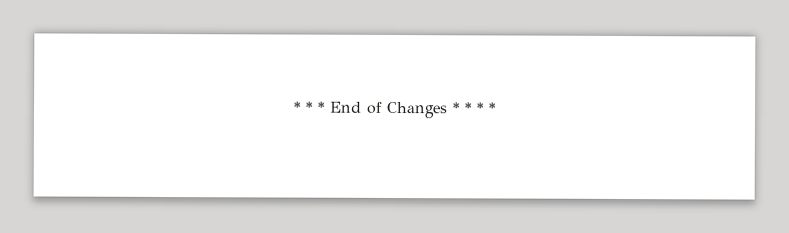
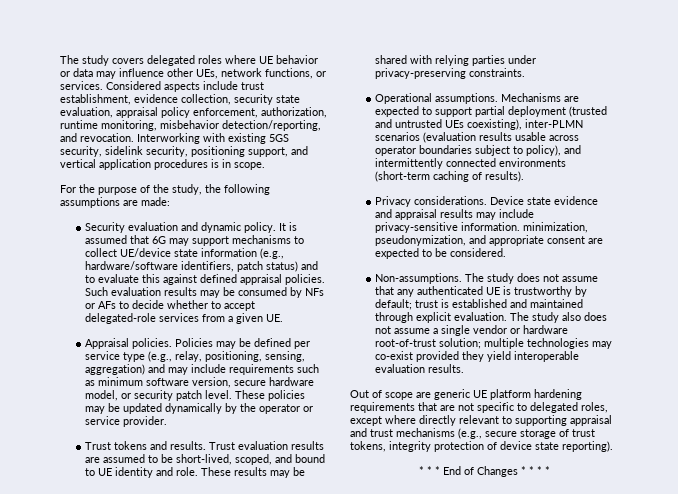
+ The study covers delegated roles where UE behavior or data may influence other UEs, network functions, or services. Considered aspects include trust establishment, evidence collection, security state evaluation, appraisal policy enforcement, authorization, runtime monitoring, misbehavior detection/reporting, and revocation. Interworking with existing 5GS security, sidelink security, positioning support, and vertical application procedures is in scope.
+ For the purpose of the study, the following assumptions are made:
+ Security evaluation and dynamic policy. It is assumed that 6G may support mechanisms to collect UE/device state information (e.g., hardware/software identifiers, patch status) and to evaluate this against defined appraisal policies. Such evaluation results may be consumed by NFs or AFs to decide whether to accept delegated-role services from a given UE.
+ Appraisal policies. Policies may be defined per service type (e.g., relay, positioning, sensing, aggregation) and may include requirements such as minimum software version, secure hardware model, or security patch level. These policies may be updated dynamically by the operator or service provider.
+ Trust tokens and results. Trust evaluation results are assumed to be short-lived, scoped, and bound to UE identity and role. These results may be shared with relying parties under privacy-preserving constraints.
+ Operational assumptions. Mechanisms are expected to support partial deployment (trusted and untrusted UEs coexisting), inter-PLMN scenarios (evaluation results usable across operator boundaries subject to policy), and intermittently connected environments (short-term caching of results).
+ Privacy considerations. Device state evidence and appraisal results may include privacy-sensitive information. minimization, pseudonymization, and appropriate consent are expected to be considered.
+ Non-assumptions. The study does not assume that any authenticated UE is trustworthy by default; trust is established and maintained through explicit evaluation. The study also does not assume a single vendor or hardware root-of-trust solution; multiple technologies may co-exist provided they yield interoperable evaluation results.
+ Out of scope are generic UE platform hardening requirements that are not specific to delegated roles, except where directly relevant to supporting appraisal and trust mechanisms (e.g., secure storage of trust tokens, integrity protection of device state reporting).

